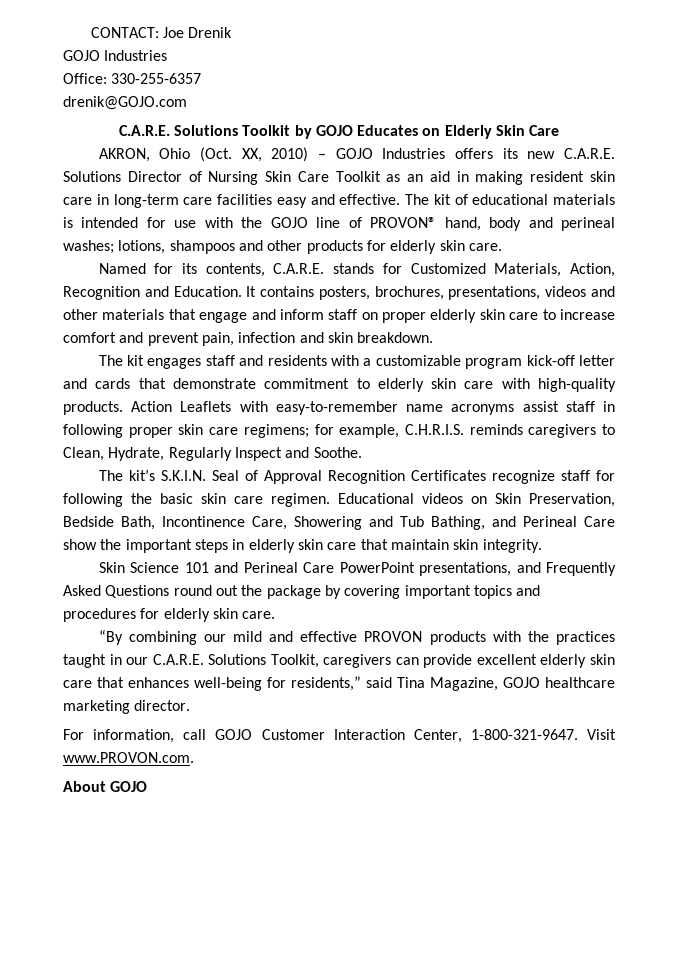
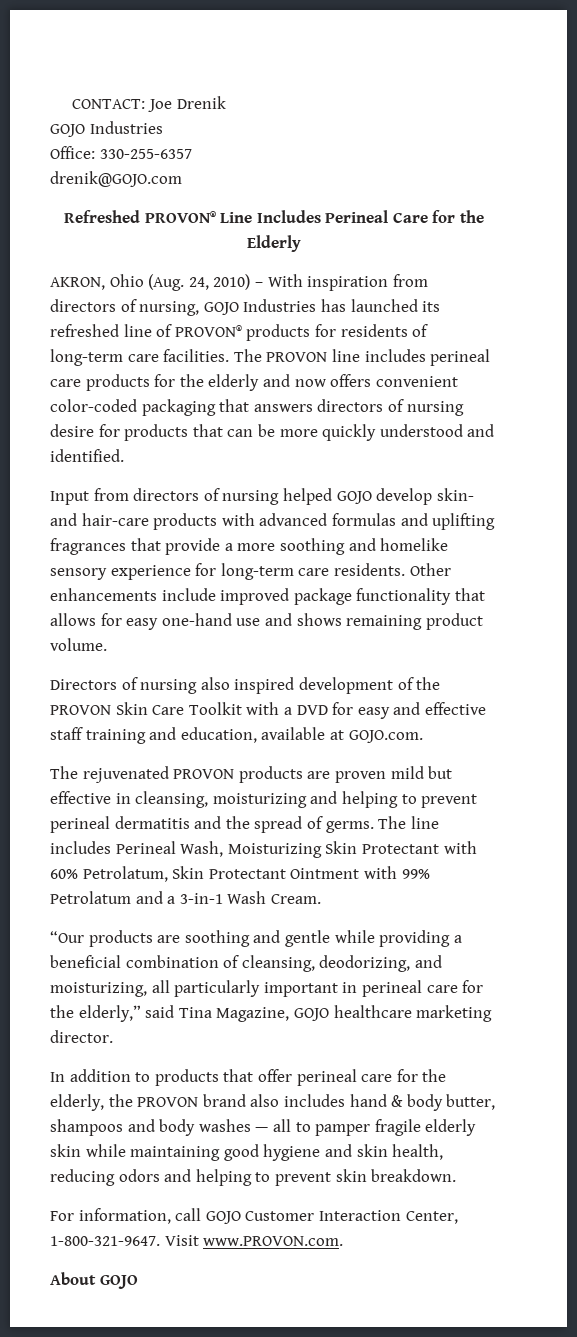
- C.A.R.E. Solutions Toolkit by GOJO Educates on Elderly Skin Care
+ Refreshed PROVON® Line Includes Perineal Care for the Elderly
- AKRON, Ohio (Oct. XX, 2010) – GOJO Industries offers its new C.A.R.E. Solutions Director of Nursing Skin Care Toolkit as an aid in making resident skin care in long-term care facilities easy and effective. The kit of educational materials is intended for use with the GOJO line of PROVON® hand, body and perineal washes; lotions, shampoos and other products for elderly skin care.
- Named for its contents, C.A.R.E. stands for Customized Materials, Action, Recognition and Education. It contains posters, brochures, presentations, videos and other materials that engage and inform staff on proper elderly skin care to increase comfort and prevent pain, infection and skin breakdown.
- The kit engages staff and residents with a customizable program kick-off letter and cards that demonstrate commitment to elderly skin care with high-quality products. Action Leaflets with easy-to-remember name acronyms assist staff in following proper skin care regimens; for example, C.H.R.I.S. reminds caregivers to Clean, Hydrate, Regularly Inspect and Soothe.
- The kit’s S.K.I.N. Seal of Approval Recognition Certificates recognize staff for following the basic skin care regimen. Educational videos on Skin Preservation, Bedside Bath, Incontinence Care, Showering and Tub Bathing, and Perineal Care show the important steps in elderly skin care that maintain skin integrity.
- Skin Science 101 and Perineal Care PowerPoint presentations, and Frequently Asked Questions round out the package by covering important topics and procedures for elderly skin care.
- “By combining our mild and effective PROVON products with the practices taught in our C.A.R.E. Solutions Toolkit, caregivers can provide excellent elderly skin care that enhances well-being for residents,” said Tina Magazine, GOJO healthcare marketing director.
+ AKRON, Ohio (Aug. 24, 2010) – With inspiration from directors of nursing, GOJO Industries has launched its refreshed line of PROVON® products for residents of long-term care facilities. The PROVON line includes perineal care products for the elderly and now offers convenient color-coded packaging that answers directors of nursing desire for products that can be more quickly understood and identified.
+ Input from directors of nursing helped GOJO develop skin- and hair-care products with advanced formulas and uplifting fragrances that provide a more soothing and homelike sensory experience for long-term care residents. Other enhancements include improved package functionality that allows for easy one-hand use and shows remaining product volume.
+ Directors of nursing also inspired development of the PROVON Skin Care Toolkit with a DVD for easy and effective staff training and education, available at GOJO.com.
+ The rejuvenated PROVON products are proven mild but effective in cleansing, moisturizing and helping to prevent perineal dermatitis and the spread of germs. The line includes Perineal Wash, Moisturizing Skin Protectant with 60% Petrolatum, Skin Protectant Ointment with 99% Petrolatum and a 3-in-1 Wash Cream.
+ “Our products are soothing and gentle while providing a beneficial combination of cleansing, deodorizing, and moisturizing, all particularly important in perineal care for the elderly,” said Tina Magazine, GOJO healthcare marketing director.
+ In addition to products that offer perineal care for the elderly, the PROVON brand also includes hand & body butter, shampoos and body washes — all to pamper fragile elderly skin while maintaining good hygiene and skin health, reducing odors and helping to prevent skin breakdown.

